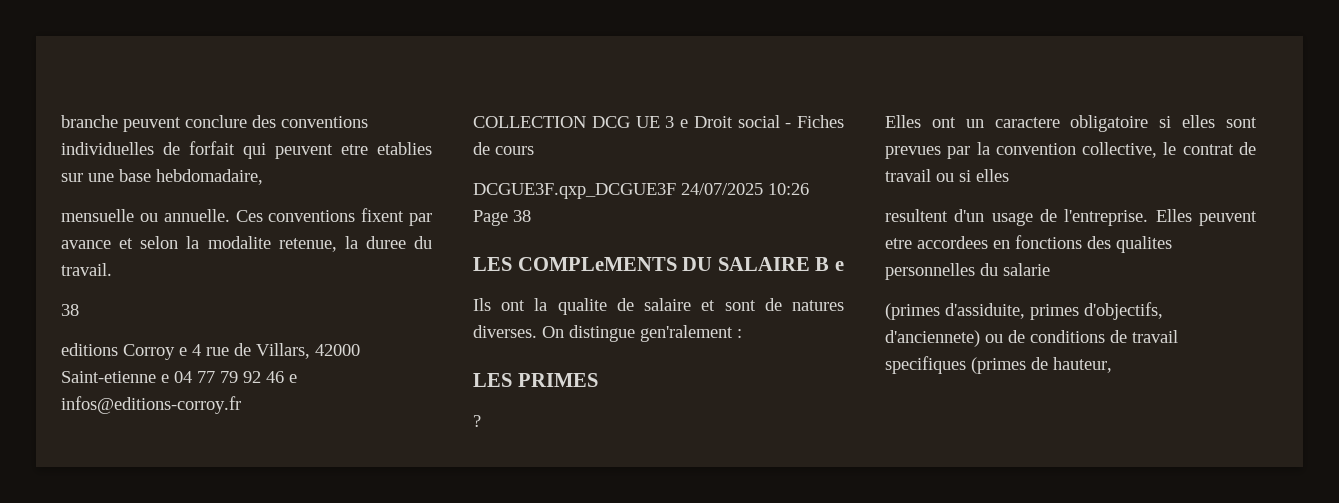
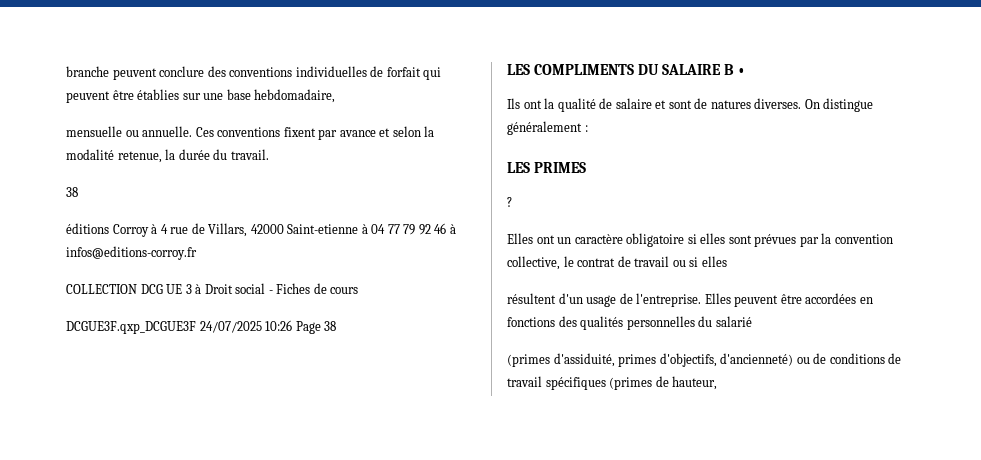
- branche peuvent conclure des conventions individuelles de forfait qui peuvent etre etablies sur une base hebdomadaire,
+ branche peuvent conclure des conventions individuelles de forfait qui peuvent être établies sur une base hebdomadaire,
- Ces conventions fixent par avance et selon la modalite retenue, la duree du travail.
+ Ces conventions fixent par avance et selon la modalité retenue, la durée du travail.
- editions Corroy e 4 rue de Villars, 42000 Saint-etienne e 04 77 79 92 46 e infos@editions-corroy.fr
+ éditions Corroy à 4 rue de Villars, 42000 Saint-etienne à 04 77 79 92 46 à infos@editions-corroy.fr
- COLLECTION DCG UE 3 e Droit social - Fiches de cours
+ COLLECTION DCG UE 3 à Droit social - Fiches de cours
- LES COMPLeMENTS DU SALAIRE B e
+ LES COMPLIMENTS DU SALAIRE B •
- Ils ont la qualite de salaire et sont de natures diverses.
+ Ils ont la qualité de salaire et sont de natures diverses.
- On distingue gen'ralement :
+ On distingue généralement :
- Elles ont un caractere obligatoire si elles sont prevues par la convention collective, le contrat de travail ou si elles
+ Elles ont un caractère obligatoire si elles sont prévues par la convention collective, le contrat de travail ou si elles
- resultent d'un usage de l'entreprise.
+ résultent d'un usage de l'entreprise.
- Elles peuvent etre accordees en fonctions des qualites personnelles du salarie
- (primes d'assiduite, primes d'objectifs, d'anciennete) ou de conditions de travail specifiques (primes de hauteur,
+ Elles peuvent être accordées en fonctions des qualités personnelles du salarié
+ (primes d'assiduité, primes d'objectifs, d'ancienneté) ou de conditions de travail spécifiques (primes de hauteur,

